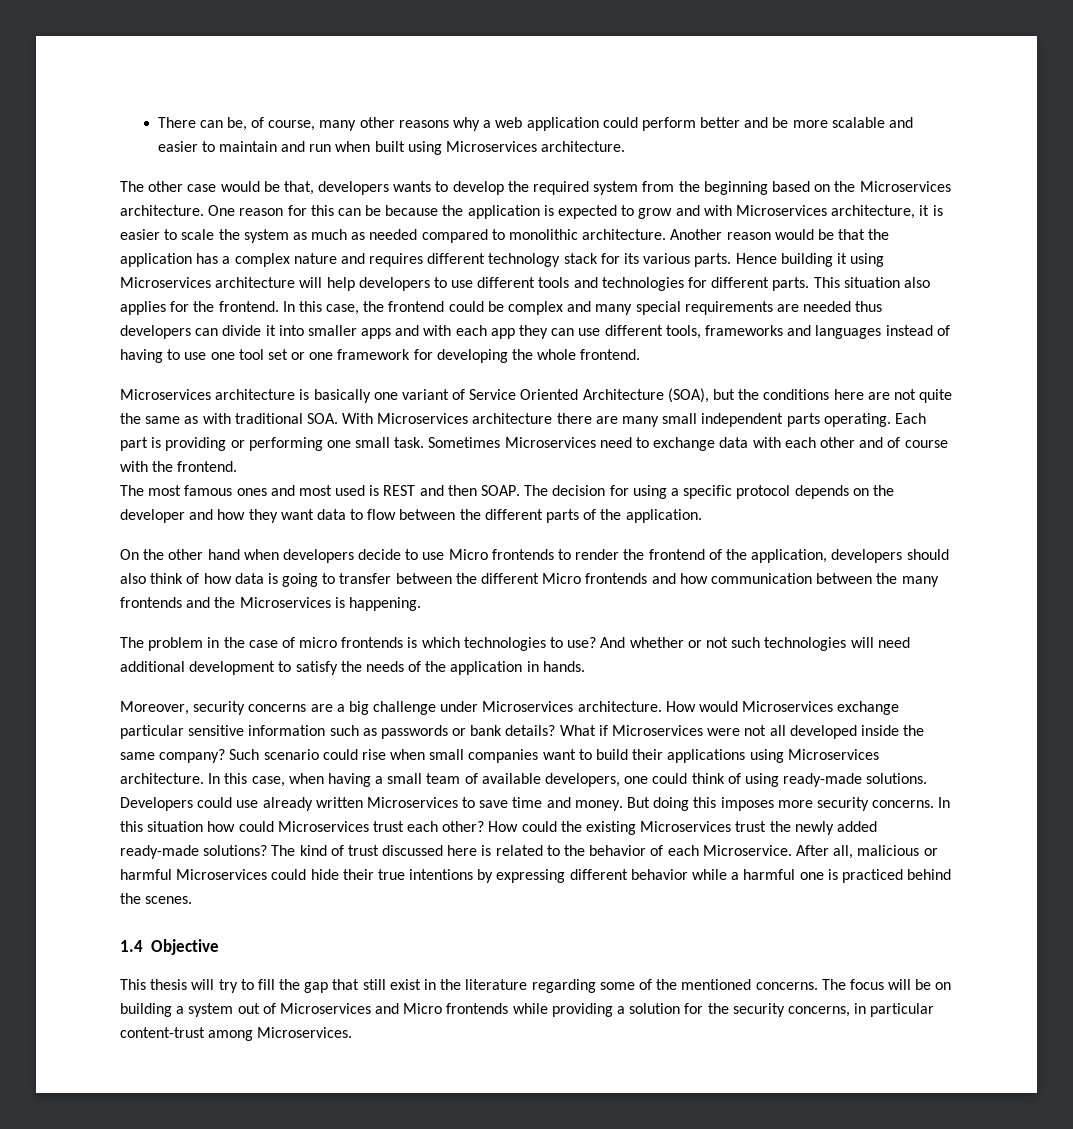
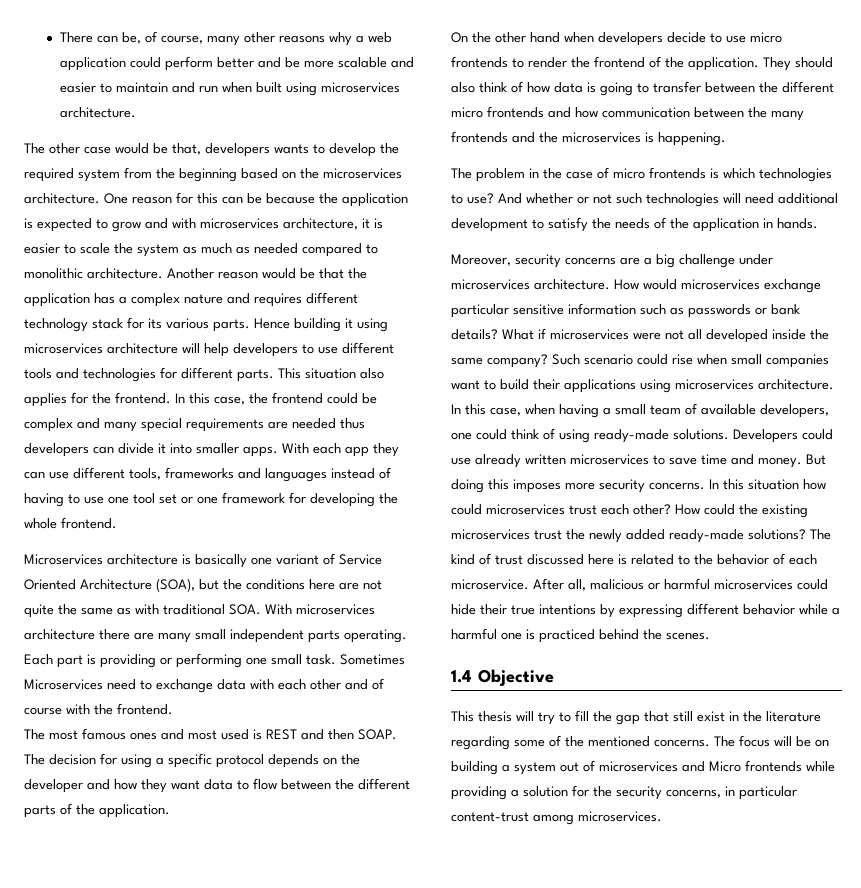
- There can be, of course, many other reasons why a web application could perform better and be more scalable and easier to maintain and run when built using Microservices architecture.
+ There can be, of course, many other reasons why a web application could perform better and be more scalable and easier to maintain and run when built using microservices architecture.
- The other case would be that, developers wants to develop the required system from the beginning based on the Microservices architecture.
+ The other case would be that, developers wants to develop the required system from the beginning based on the microservices architecture.
- One reason for this can be because the application is expected to grow and with Microservices architecture, it is easier to scale the system as much as needed compared to monolithic architecture.
+ One reason for this can be because the application is expected to grow and with microservices architecture, it is easier to scale the system as much as needed compared to monolithic architecture.
- Hence building it using Microservices architecture will help developers to use different tools and technologies for different parts.
+ Hence building it using microservices architecture will help developers to use different tools and technologies for different parts.
- In this case, the frontend could be complex and many special requirements are needed thus developers can divide it into smaller apps and with each app they can use different tools, frameworks and languages instead of having to use one tool set or one framework for developing the whole frontend.
+ In this case, the frontend could be complex and many special requirements are needed thus developers can divide it into smaller apps. With each app they can use different tools, frameworks and languages instead of having to use one tool set or one framework for developing the whole frontend.
- Microservices architecture is basically one variant of Service Oriented Architecture (SOA), but the conditions here are not quite the same as with traditional SOA. With Microservices architecture there are many small independent parts operating.
+ Microservices architecture is basically one variant of Service Oriented Architecture (SOA), but the conditions here are not quite the same as with traditional SOA. With microservices architecture there are many small independent parts operating.
- On the other hand when developers decide to use Micro frontends to render the frontend of the application, developers should also think of how data is going to transfer between the different Micro frontends and how communication between the many frontends and the Microservices is happening.
+ On the other hand when developers decide to use micro frontends to render the frontend of the application. They should also think of how data is going to transfer between the different micro frontends and how communication between the many frontends and the microservices is happening.
- Moreover, security concerns are a big challenge under Microservices architecture.
+ Moreover, security concerns are a big challenge under microservices architecture.
- How would Microservices exchange particular sensitive information such as passwords or bank details?
+ How would microservices exchange particular sensitive information such as passwords or bank details?
- What if Microservices were not all developed inside the same company?
+ What if microservices were not all developed inside the same company?
- Such scenario could rise when small companies want to build their applications using Microservices architecture.
+ Such scenario could rise when small companies want to build their applications using microservices architecture.
- Developers could use already written Microservices to save time and money.
+ Developers could use already written microservices to save time and money.
- In this situation how could Microservices trust each other?
+ In this situation how could microservices trust each other?
- How could the existing Microservices trust the newly added ready-made solutions?
+ How could the existing microservices trust the newly added ready-made solutions?
- The kind of trust discussed here is related to the behavior of each Microservice.
+ The kind of trust discussed here is related to the behavior of each microservice.
- After all, malicious or harmful Microservices could hide their true intentions by expressing different behavior while a harmful one is practiced behind the scenes.
+ After all, malicious or harmful microservices could hide their true intentions by expressing different behavior while a harmful one is practiced behind the scenes.
- The focus will be on building a system out of Microservices and Micro frontends while providing a solution for the security concerns, in particular content-trust among Microservices.
+ The focus will be on building a system out of microservices and Micro frontends while providing a solution for the security concerns, in particular content-trust among microservices.

